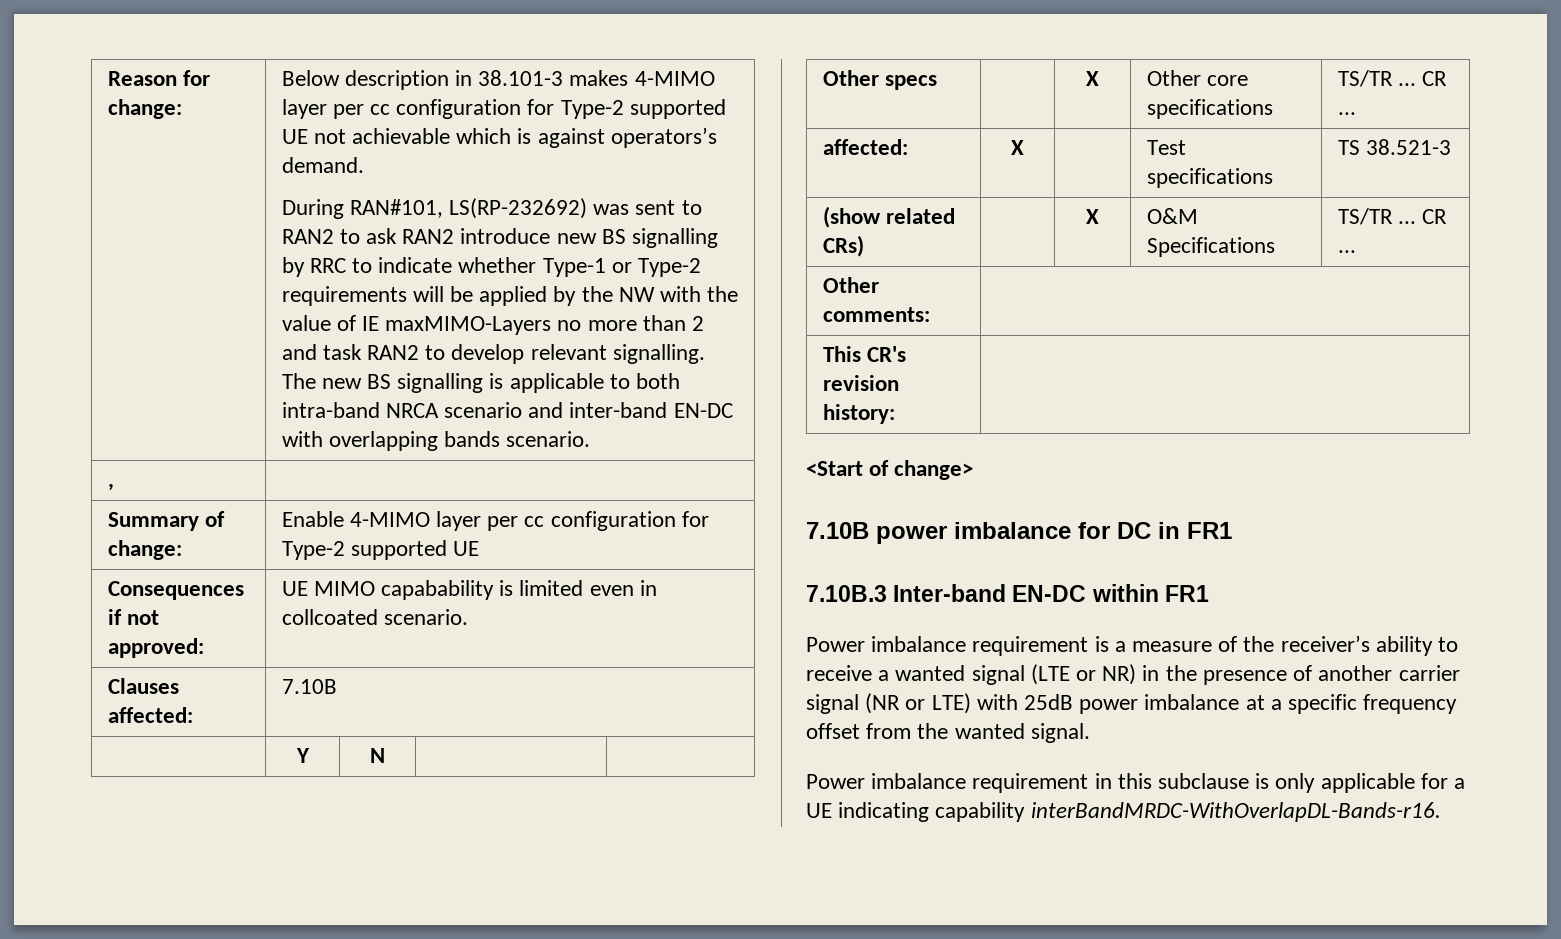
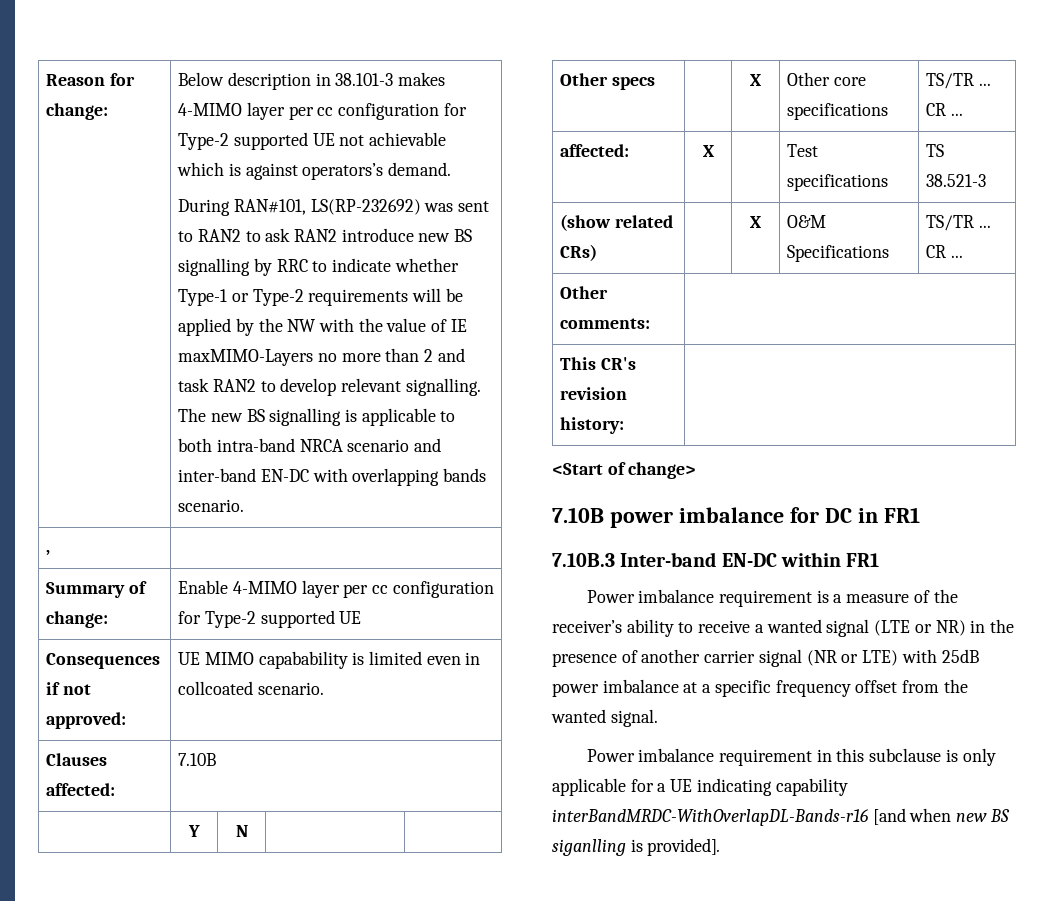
- Power imbalance requirement in this subclause is only applicable for a UE indicating capability interBandMRDC-WithOverlapDL-Bands-r16.
+ Power imbalance requirement in this subclause is only applicable for a UE indicating capability interBandMRDC-WithOverlapDL-Bands-r16 [and when new BS siganlling is provided].

